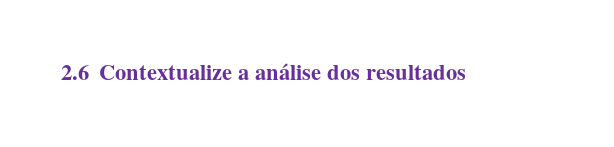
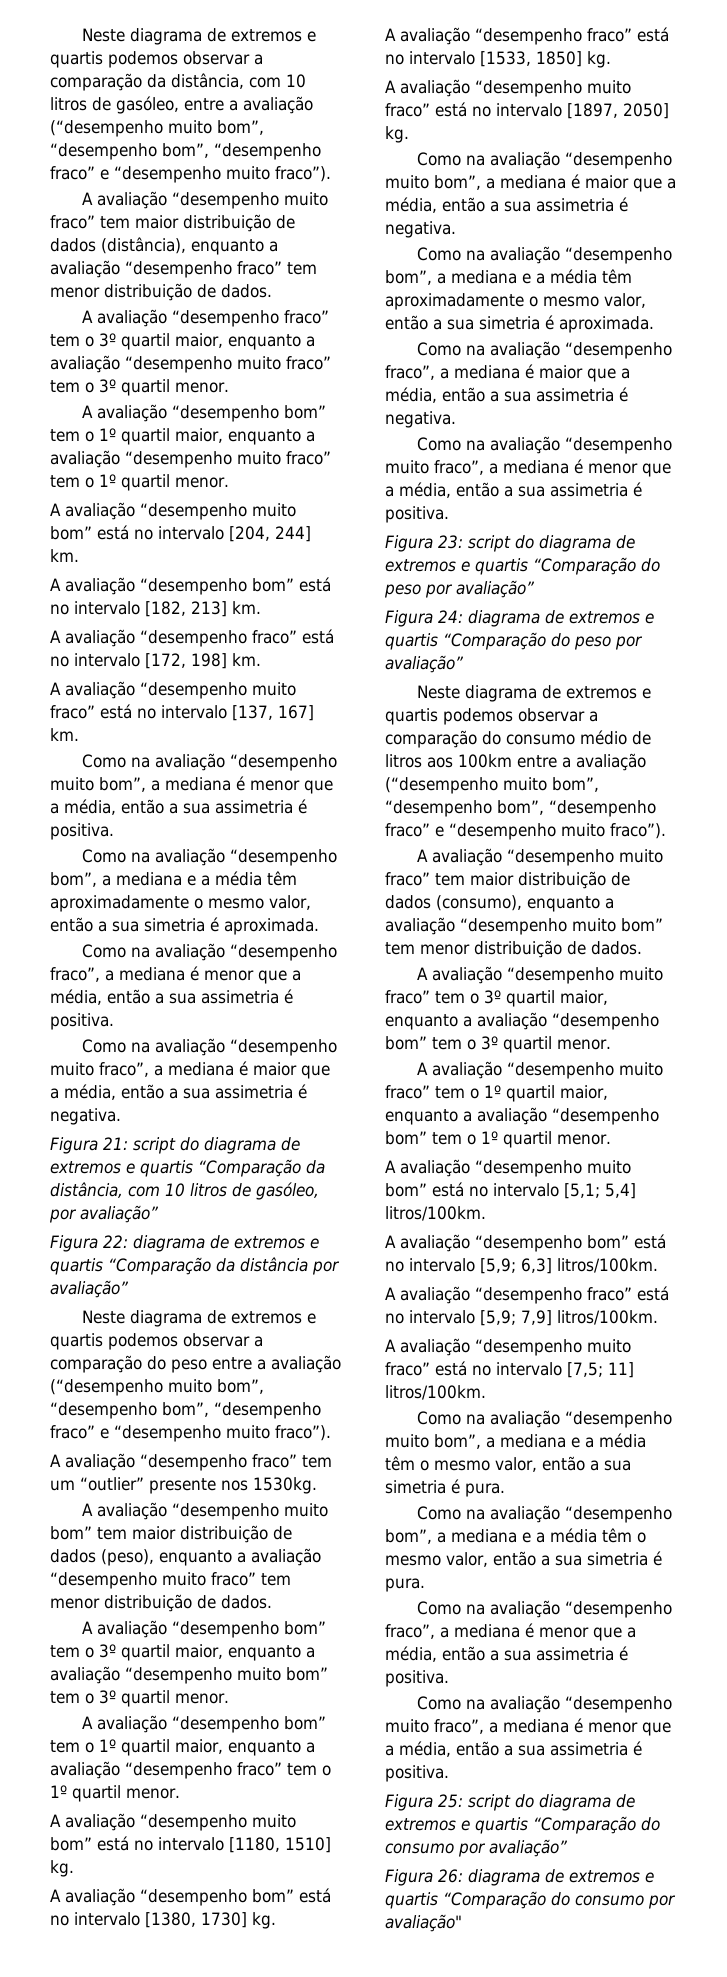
- 2.6 Contextualize a análise dos resultados
+ Neste diagrama de extremos e quartis podemos observar a comparação da distância, com 10 litros de gasóleo, entre a avaliação (“desempenho muito bom”, “desempenho bom”, “desempenho fraco” e “desempenho muito fraco”).
+ A avaliação “desempenho muito fraco” tem maior distribuição de dados (distância), enquanto a avaliação “desempenho fraco” tem menor distribuição de dados.
+ A avaliação “desempenho fraco” tem o 3º quartil maior, enquanto a avaliação “desempenho muito fraco” tem o 3º quartil menor.
+ A avaliação “desempenho bom” tem o 1º quartil maior, enquanto a avaliação “desempenho muito fraco” tem o 1º quartil menor.
+ A avaliação “desempenho muito bom” está no intervalo [204, 244] km.
+ A avaliação “desempenho bom” está no intervalo [182, 213] km.
+ A avaliação “desempenho fraco” está no intervalo [172, 198] km.
+ A avaliação “desempenho muito fraco” está no intervalo [137, 167] km.
+ Como na avaliação “desempenho muito bom”, a mediana é menor que a média, então a sua assimetria é positiva.
+ Como na avaliação “desempenho bom”, a mediana e a média têm aproximadamente o mesmo valor, então a sua simetria é aproximada.
+ Como na avaliação “desempenho fraco”, a mediana é menor que a média, então a sua assimetria é positiva.
+ Como na avaliação “desempenho muito fraco”, a mediana é maior que a média, então a sua assimetria é negativa.
+ Figura 21: script do diagrama de extremos e quartis “Comparação da distância, com 10 litros de gasóleo, por avaliação”
+ Figura 22: diagrama de extremos e quartis “Comparação da distância por avaliação”
+ Neste diagrama de extremos e quartis podemos observar a comparação do peso entre a avaliação (“desempenho muito bom”, “desempenho bom”, “desempenho fraco” e “desempenho muito fraco”).
+ A avaliação “desempenho fraco” tem um “outlier” presente nos 1530kg.
+ A avaliação “desempenho muito bom” tem maior distribuição de dados (peso), enquanto a avaliação “desempenho muito fraco” tem menor distribuição de dados.
+ A avaliação “desempenho bom” tem o 3º quartil maior, enquanto a avaliação “desempenho muito bom” tem o 3º quartil menor.
+ A avaliação “desempenho bom” tem o 1º quartil maior, enquanto a avaliação “desempenho fraco” tem o 1º quartil menor.
+ A avaliação “desempenho muito bom” está no intervalo [1180, 1510] kg.
+ A avaliação “desempenho bom” está no intervalo [1380, 1730] kg.
+ A avaliação “desempenho fraco” está no intervalo [1533, 1850] kg.
+ A avaliação “desempenho muito fraco” está no intervalo [1897, 2050] kg.
+ Como na avaliação “desempenho muito bom”, a mediana é maior que a média, então a sua assimetria é negativa.
+ Como na avaliação “desempenho bom”, a mediana e a média têm aproximadamente o mesmo valor, então a sua simetria é aproximada.
+ Como na avaliação “desempenho fraco”, a mediana é maior que a média, então a sua assimetria é negativa.
+ Como na avaliação “desempenho muito fraco”, a mediana é menor que a média, então a sua assimetria é positiva.
+ Figura 23: script do diagrama de extremos e quartis “Comparação do peso por avaliação”
+ Figura 24: diagrama de extremos e quartis “Comparação do peso por avaliação”
+ Neste diagrama de extremos e quartis podemos observar a comparação do consumo médio de litros aos 100km entre a avaliação (“desempenho muito bom”, “desempenho bom”, “desempenho fraco” e “desempenho muito fraco”).
+ A avaliação “desempenho muito fraco” tem maior distribuição de dados (consumo), enquanto a avaliação “desempenho muito bom” tem menor distribuição de dados.
+ A avaliação “desempenho muito fraco” tem o 3º quartil maior, enquanto a avaliação “desempenho bom” tem o 3º quartil menor.
+ A avaliação “desempenho muito fraco” tem o 1º quartil maior, enquanto a avaliação “desempenho bom” tem o 1º quartil menor.
+ A avaliação “desempenho muito bom” está no intervalo [5,1; 5,4] litros/100km.
+ A avaliação “desempenho bom” está no intervalo [5,9; 6,3] litros/100km.
+ A avaliação “desempenho fraco” está no intervalo [5,9; 7,9] litros/100km.
+ A avaliação “desempenho muito fraco” está no intervalo [7,5; 11] litros/100km.
+ Como na avaliação “desempenho muito bom”, a mediana e a média têm o mesmo valor, então a sua simetria é pura.
+ Como na avaliação “desempenho bom”, a mediana e a média têm o mesmo valor, então a sua simetria é pura.
+ Como na avaliação “desempenho fraco”, a mediana é menor que a média, então a sua assimetria é positiva.
+ Como na avaliação “desempenho muito fraco”, a mediana é menor que a média, então a sua assimetria é positiva.
+ Figura 25: script do diagrama de extremos e quartis “Comparação do consumo por avaliação”
+ Figura 26: diagrama de extremos e quartis “Comparação do consumo por avaliação"

